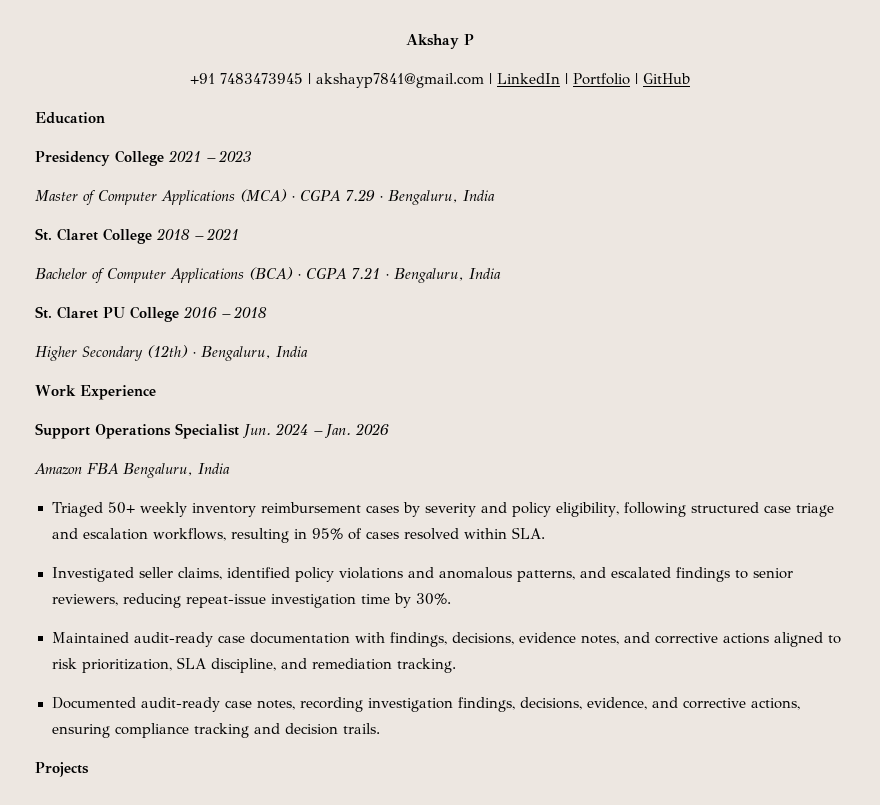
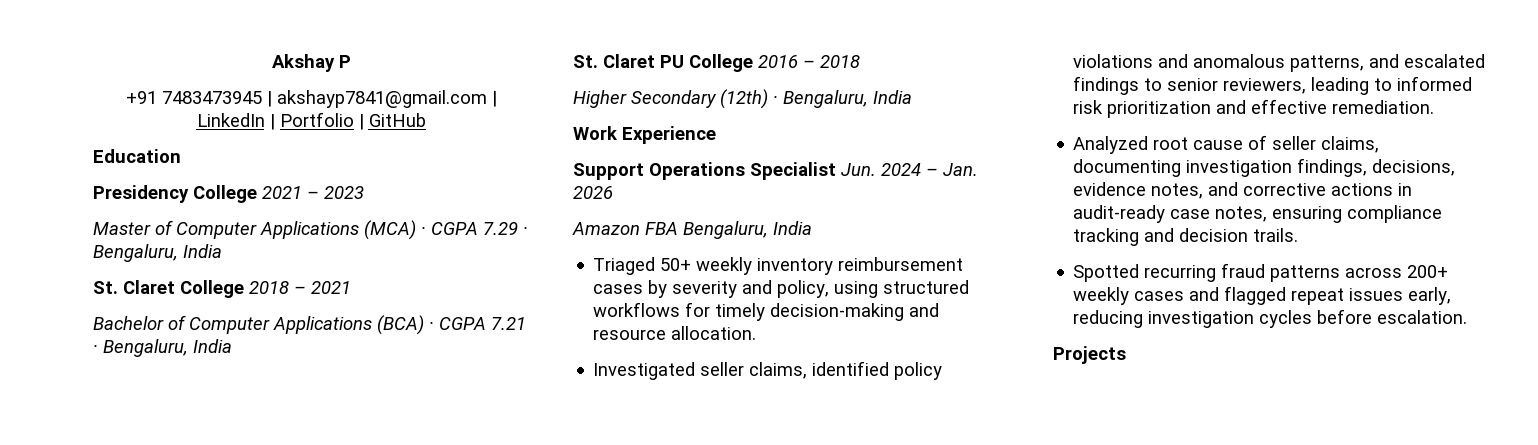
- Triaged 50+ weekly inventory reimbursement cases by severity and policy eligibility, following structured case triage and escalation workflows, resulting in 95% of cases resolved within SLA.
+ Triaged 50+ weekly inventory reimbursement cases by severity and policy, using structured workflows for timely decision-making and resource allocation.
- Investigated seller claims, identified policy violations and anomalous patterns, and escalated findings to senior reviewers, reducing repeat-issue investigation time by 30%.
- Maintained audit-ready case documentation with findings, decisions, evidence notes, and corrective actions aligned to risk prioritization, SLA discipline, and remediation tracking.
- Documented audit-ready case notes, recording investigation findings, decisions, evidence, and corrective actions, ensuring compliance tracking and decision trails.
+ Investigated seller claims, identified policy violations and anomalous patterns, and escalated findings to senior reviewers, leading to informed risk prioritization and effective remediation.
+ Analyzed root cause of seller claims, documenting investigation findings, decisions, evidence notes, and corrective actions in audit-ready case notes, ensuring compliance tracking and decision trails.
+ Spotted recurring fraud patterns across 200+ weekly cases and flagged repeat issues early, reducing investigation cycles before escalation.

